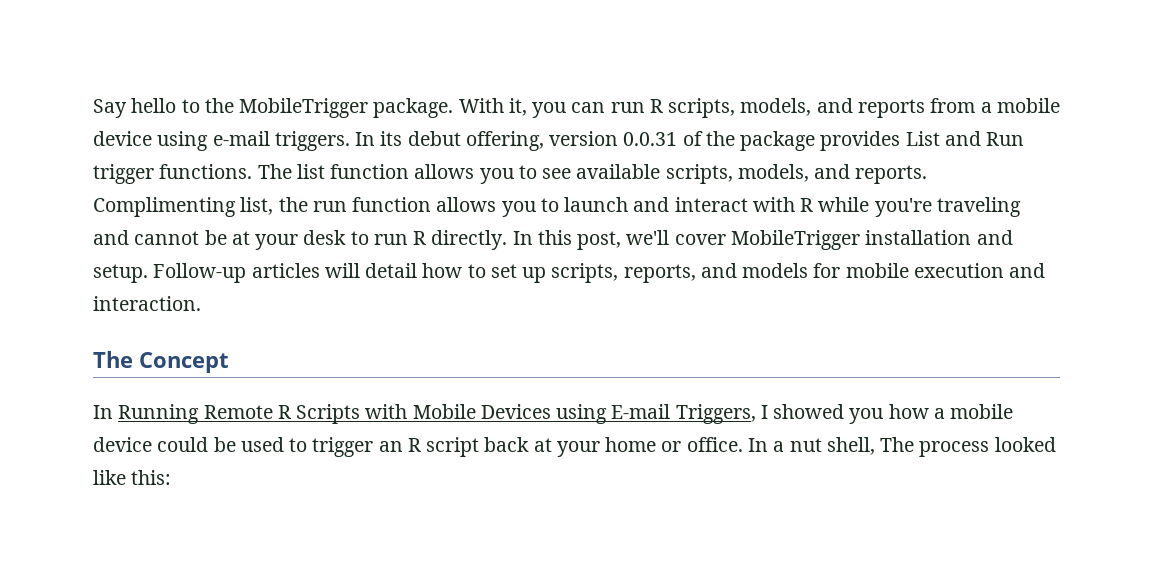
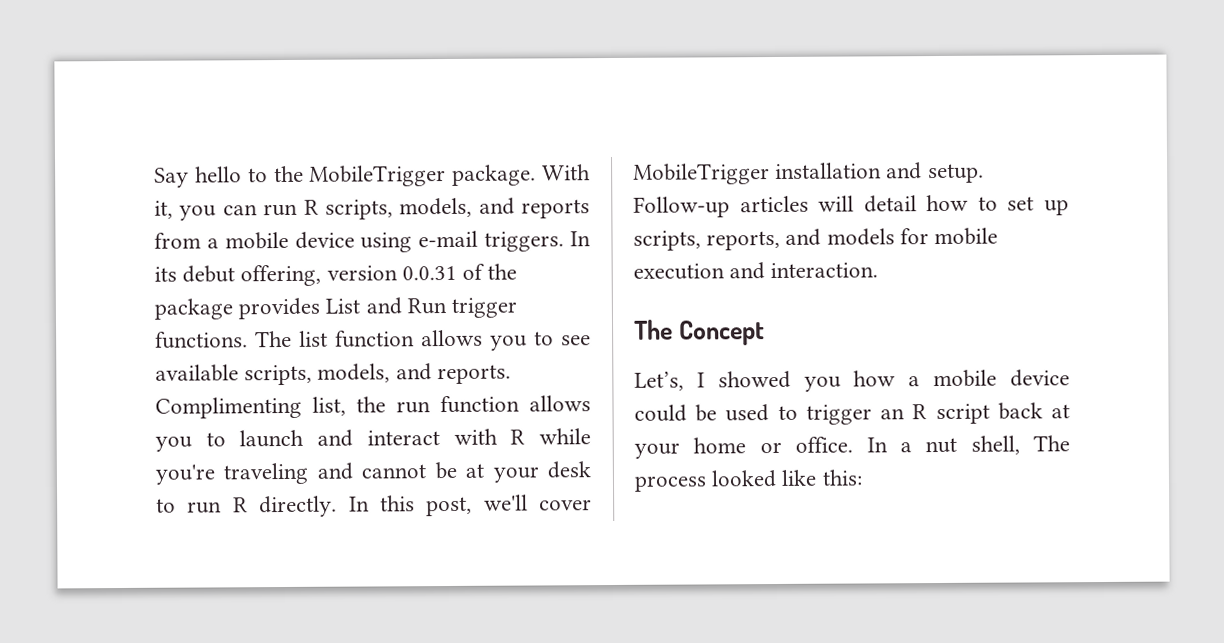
- In Running Remote R Scripts with Mobile Devices using E-mail Triggers, I showed you how a mobile device could be used to trigger an R script back at your home or office.
+ Let’s, I showed you how a mobile device could be used to trigger an R script back at your home or office.

